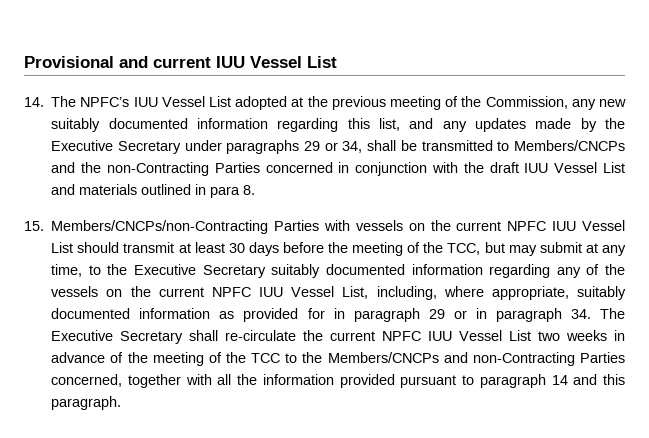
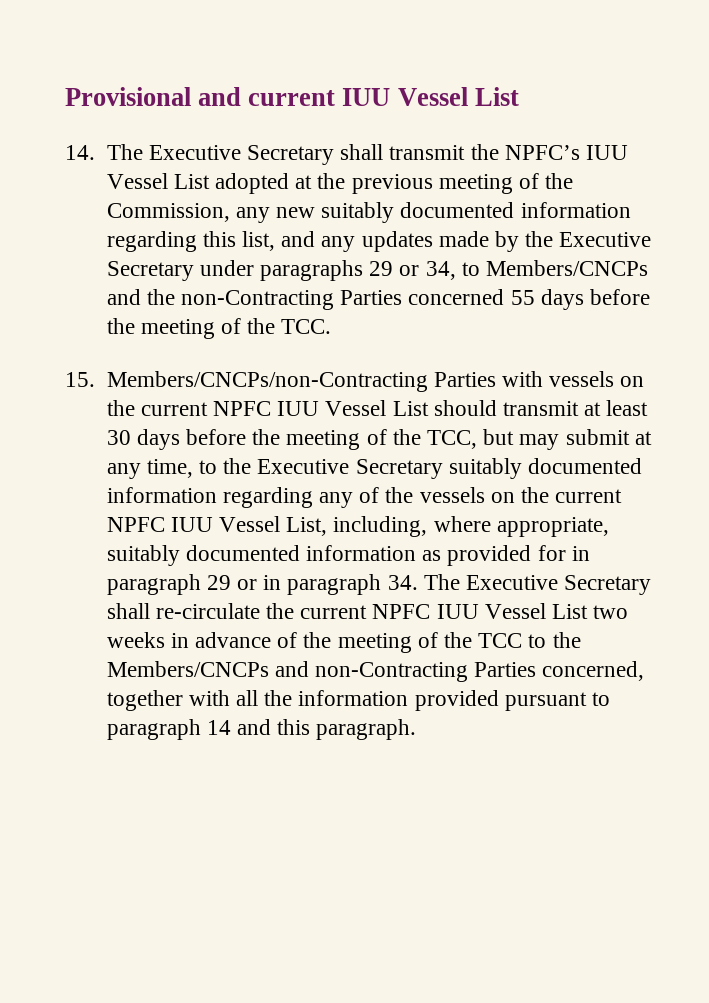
- 14. The NPFC’s IUU Vessel List adopted at the previous meeting of the Commission, any new suitably documented information regarding this list, and any updates made by the Executive Secretary under paragraphs 29 or 34, shall be transmitted to Members/CNCPs and the non-Contracting Parties concerned in conjunction with the draft IUU Vessel List and materials outlined in para 8.
+ 14. The Executive Secretary shall transmit the NPFC’s IUU Vessel List adopted at the previous meeting of the Commission, any new suitably documented information regarding this list, and any updates made by the Executive Secretary under paragraphs 29 or 34, to Members/CNCPs and the non-Contracting Parties concerned 55 days before the meeting of the TCC.

